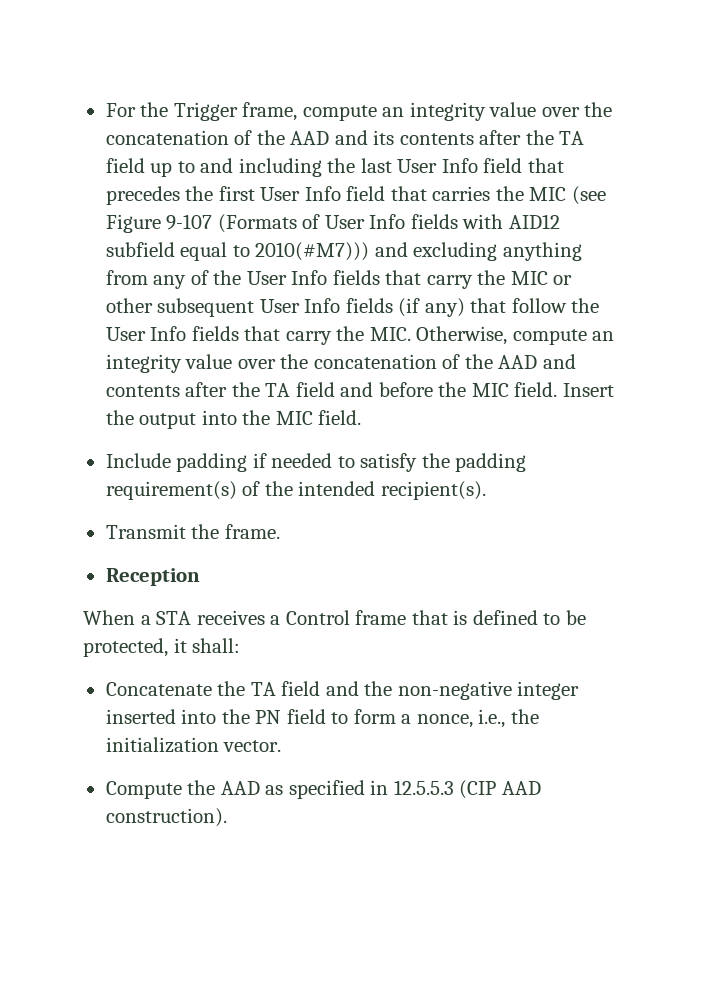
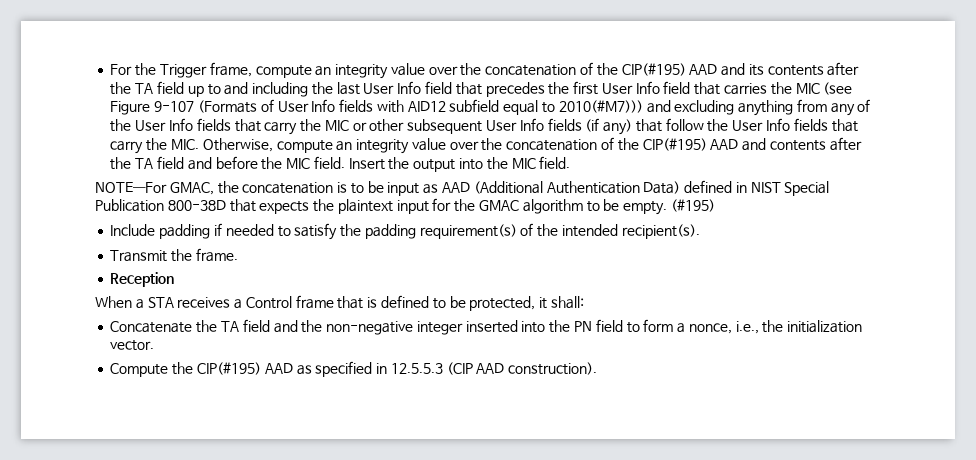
- For the Trigger frame, compute an integrity value over the concatenation of the AAD and its contents after the TA field up to and including the last User Info field that precedes the first User Info field that carries the MIC (see Figure 9-107 (Formats of User Info fields with AID12 subfield equal to 2010(#M7))) and excluding anything from any of the User Info fields that carry the MIC or other subsequent User Info fields (if any) that follow the User Info fields that carry the MIC. Otherwise, compute an integrity value over the concatenation of the AAD and contents after the TA field and before the MIC field.
+ For the Trigger frame, compute an integrity value over the concatenation of the CIP(#195) AAD and its contents after the TA field up to and including the last User Info field that precedes the first User Info field that carries the MIC (see Figure 9-107 (Formats of User Info fields with AID12 subfield equal to 2010(#M7))) and excluding anything from any of the User Info fields that carry the MIC or other subsequent User Info fields (if any) that follow the User Info fields that carry the MIC. Otherwise, compute an integrity value over the concatenation of the CIP(#195) AAD and contents after the TA field and before the MIC field.
+ NOTE—For GMAC, the concatenation is to be input as AAD (Additional Authentication Data) defined in NIST Special Publication 800-38D that expects the plaintext input for the GMAC algorithm to be empty. (#195)
- Compute the AAD as specified in 12.5.5.3 (CIP AAD construction).
+ Compute the CIP(#195) AAD as specified in 12.5.5.3 (CIP AAD construction).

